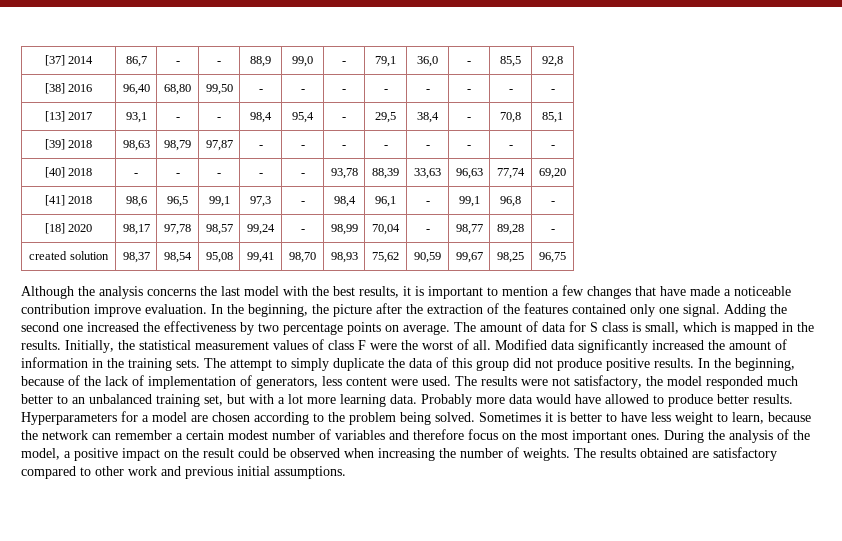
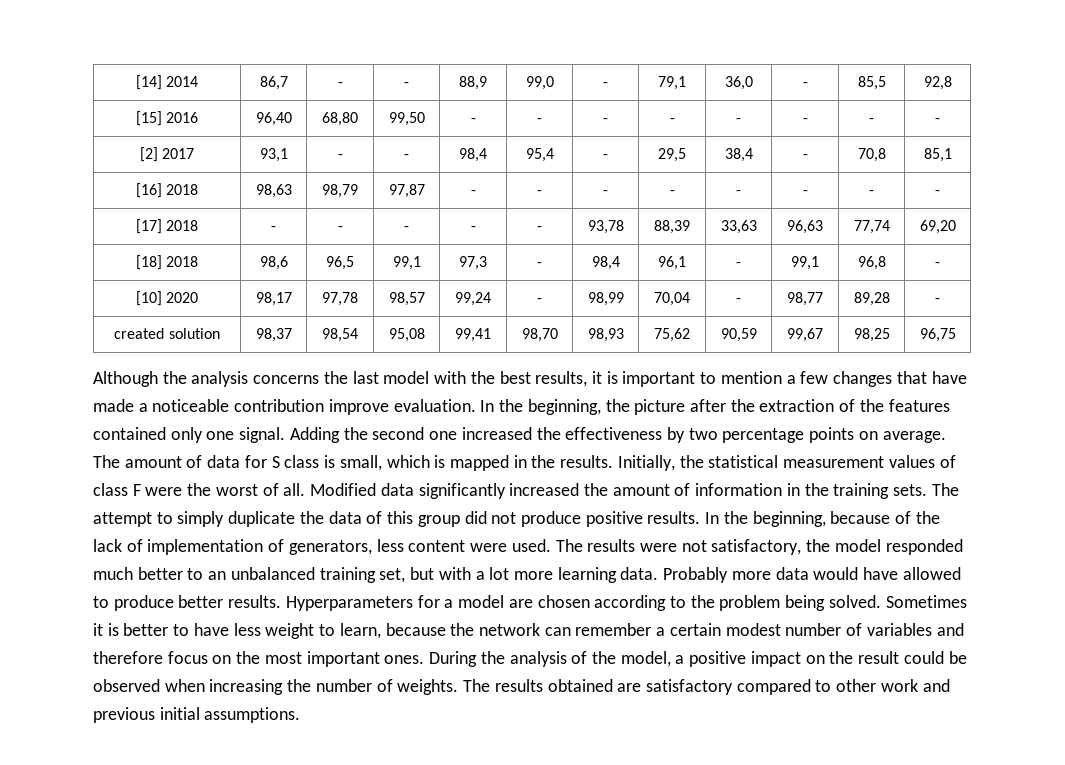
- [37] 2014 | 86,7 | - | - | 88,9 | 99,0 | - | 79,1 | 36,0 | - | 85,5 | 92,8
+ [14] 2014 | 86,7 | - | - | 88,9 | 99,0 | - | 79,1 | 36,0 | - | 85,5 | 92,8
- [38] 2016 | 96,40 | 68,80 | 99,50 | - | - | - | - | - | - | - | -
+ [15] 2016 | 96,40 | 68,80 | 99,50 | - | - | - | - | - | - | - | -
- [13] 2017 | 93,1 | - | - | 98,4 | 95,4 | - | 29,5 | 38,4 | - | 70,8 | 85,1
+ [2] 2017 | 93,1 | - | - | 98,4 | 95,4 | - | 29,5 | 38,4 | - | 70,8 | 85,1
- [39] 2018 | 98,63 | 98,79 | 97,87 | - | - | - | - | - | - | - | -
+ [16] 2018 | 98,63 | 98,79 | 97,87 | - | - | - | - | - | - | - | -
- [40] 2018 | - | - | - | - | - | 93,78 | 88,39 | 33,63 | 96,63 | 77,74 | 69,20
+ [17] 2018 | - | - | - | - | - | 93,78 | 88,39 | 33,63 | 96,63 | 77,74 | 69,20
- [41] 2018 | 98,6 | 96,5 | 99,1 | 97,3 | - | 98,4 | 96,1 | - | 99,1 | 96,8 | -
+ [18] 2018 | 98,6 | 96,5 | 99,1 | 97,3 | - | 98,4 | 96,1 | - | 99,1 | 96,8 | -
- [18] 2020 | 98,17 | 97,78 | 98,57 | 99,24 | - | 98,99 | 70,04 | - | 98,77 | 89,28 | -
+ [10] 2020 | 98,17 | 97,78 | 98,57 | 99,24 | - | 98,99 | 70,04 | - | 98,77 | 89,28 | -

